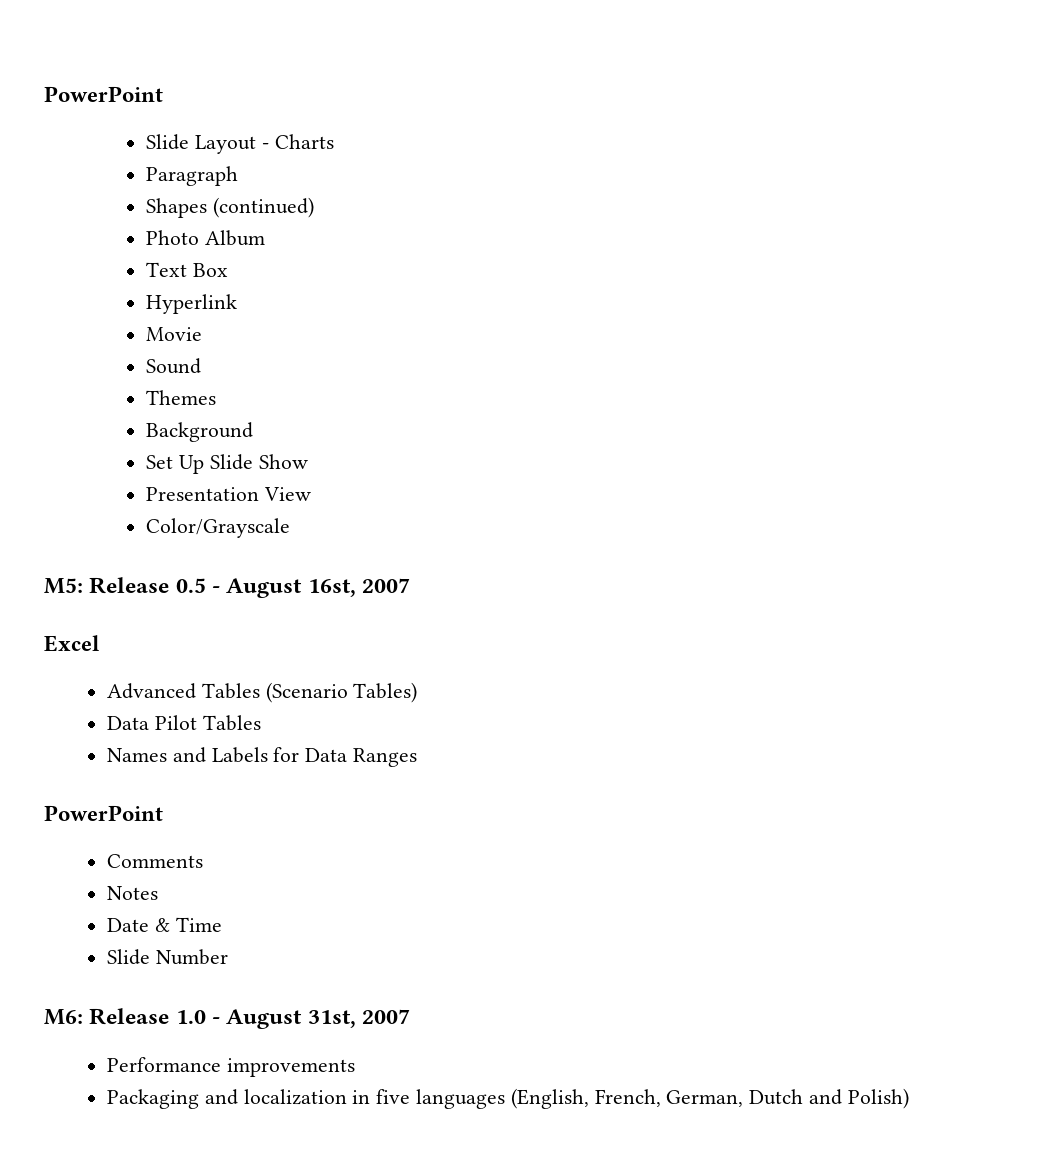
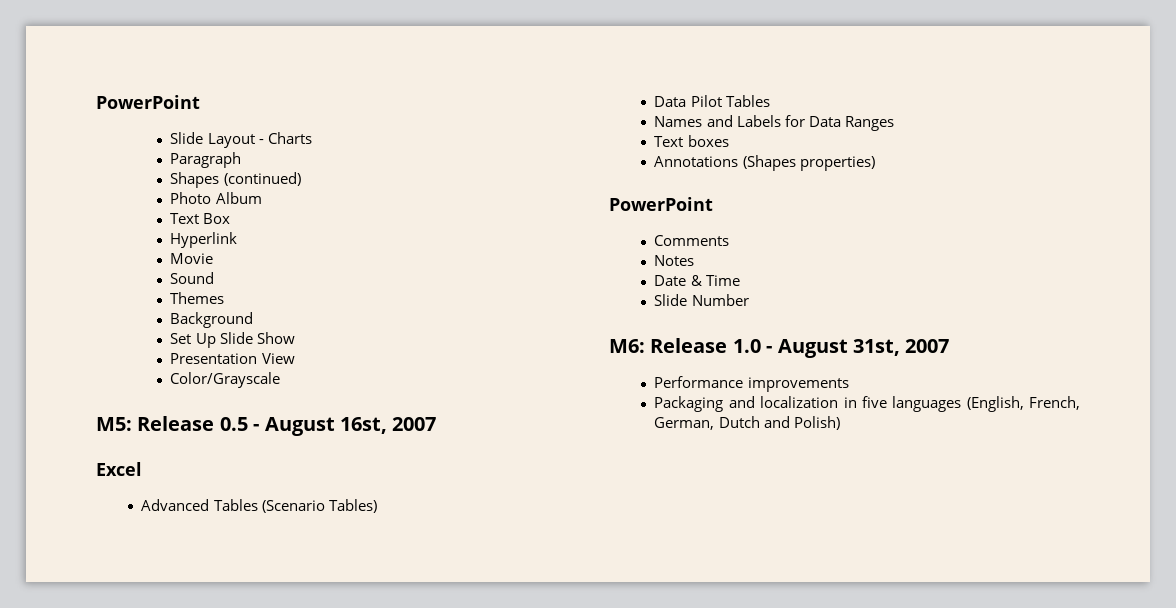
+ Text boxes
+ Annotations (Shapes properties)

